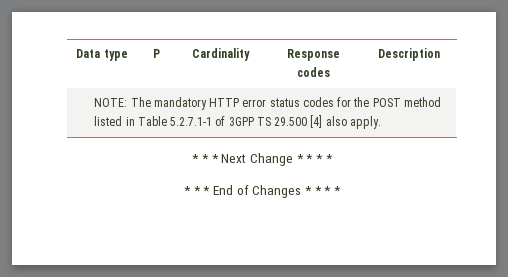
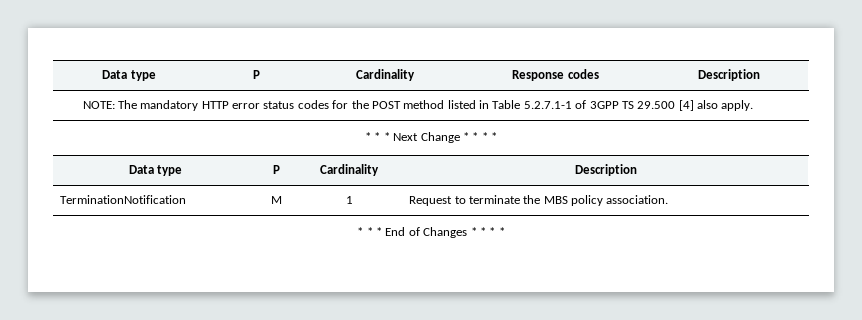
+ Data type | P | Cardinality | Description
+ TerminationNotification | M | 1 | Request to terminate the MBS policy association.

